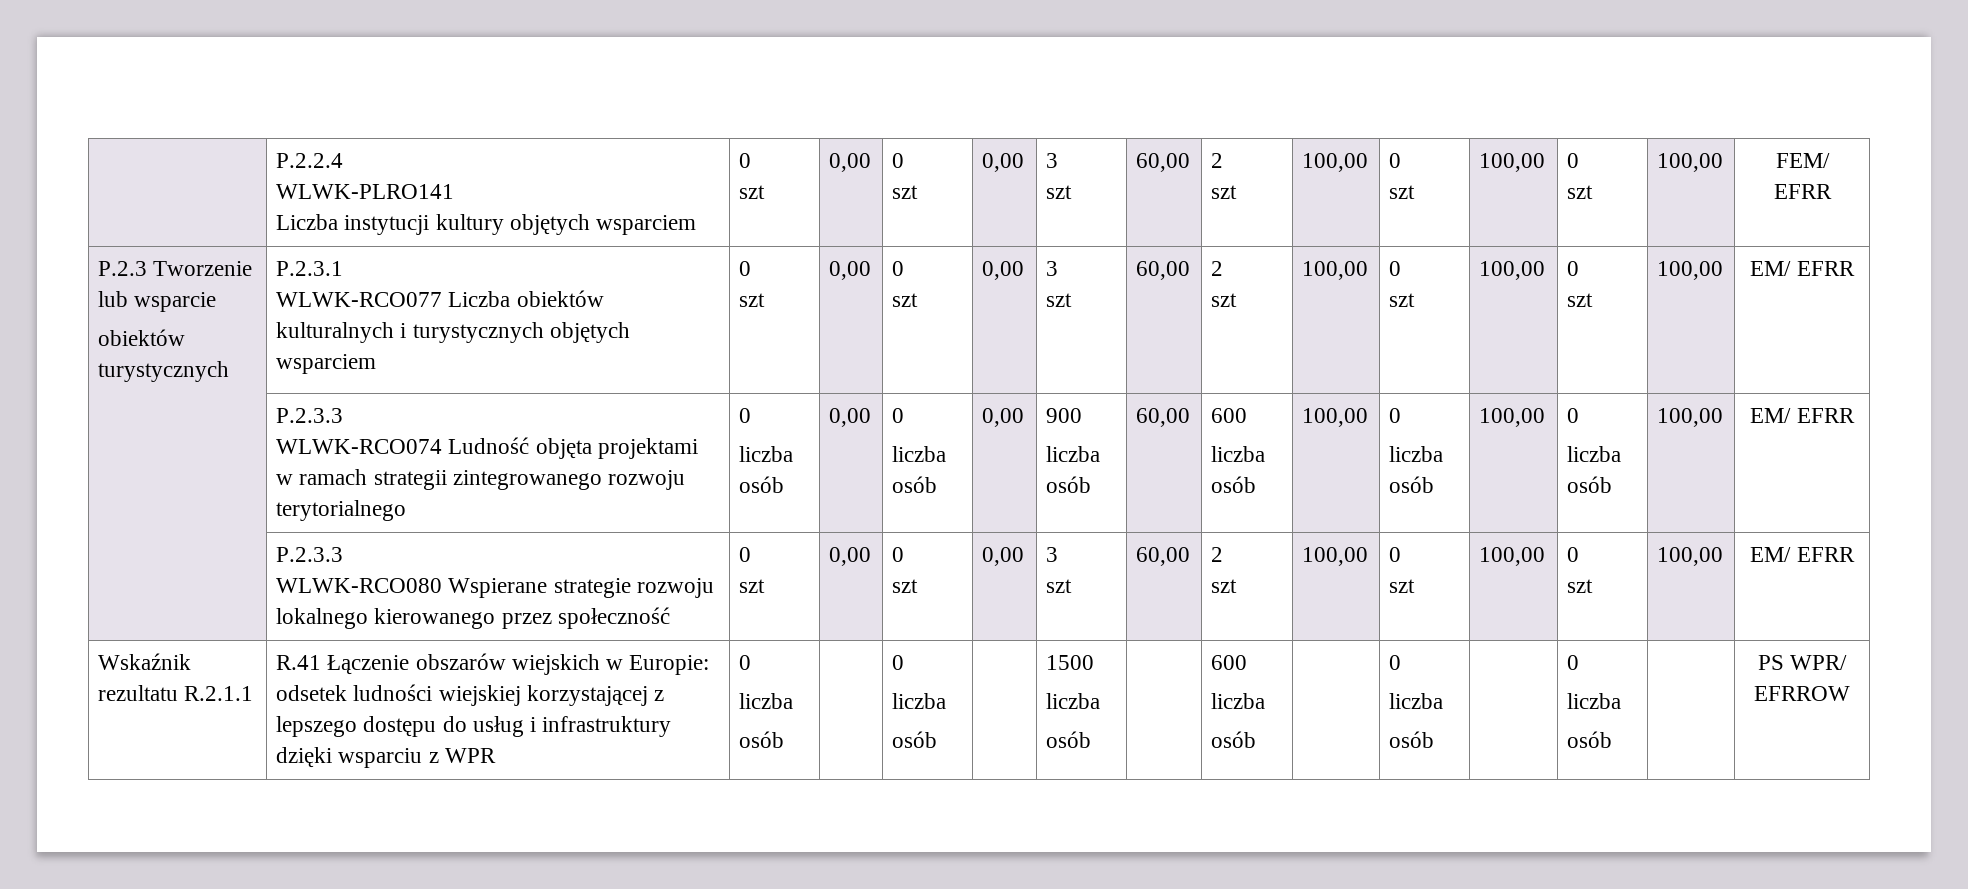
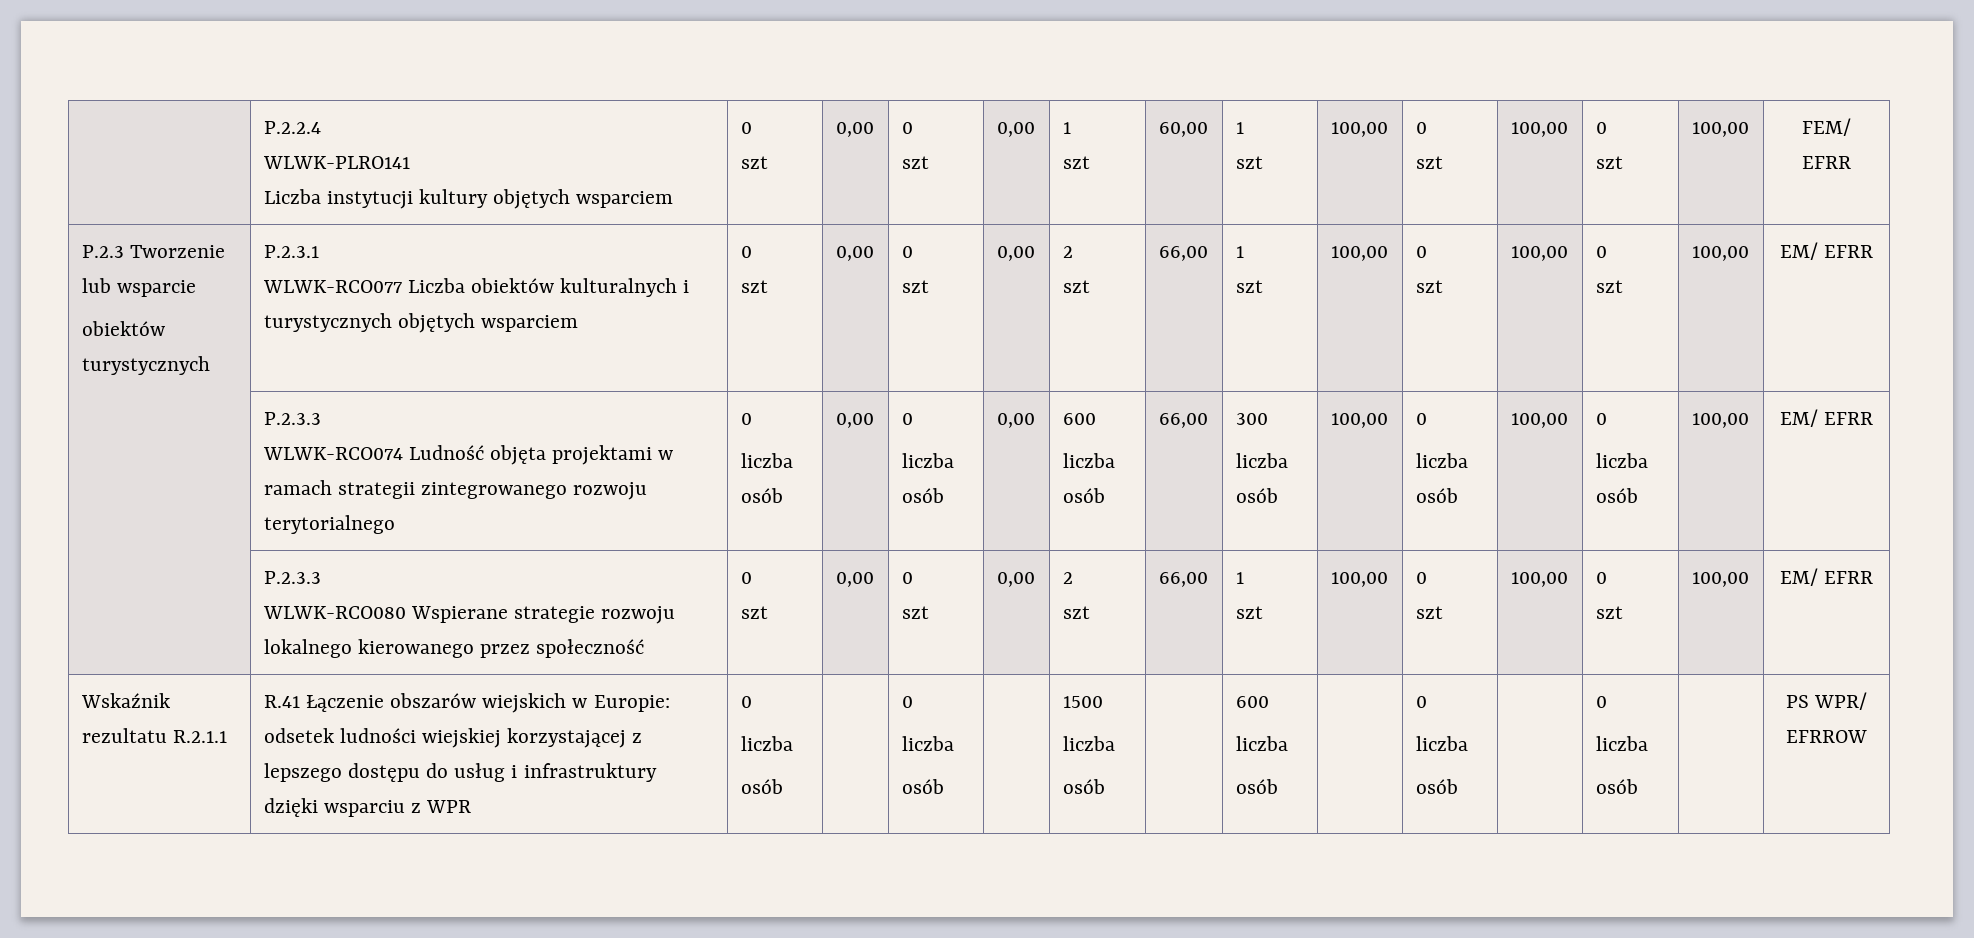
  | P.2.2.4
  WLWK-PLRO141
  Liczba instytucji kultury objętych wsparciem | 0
  szt | 0,00 | 0
- szt | 0,00 | 3
- szt | 60,00 | 2
+ szt | 0,00 | 1
+ szt | 60,00 | 1
  P.2.3 Tworzenie lub wsparcie
  obiektów turystycznych | P.2.3.1
  WLWK-RCO077 Liczba obiektów kulturalnych i turystycznych objętych wsparciem | 0
  szt | 0,00 | 0
- szt | 0,00 | 3
- szt | 60,00 | 2
+ szt | 0,00 | 2
+ szt | 66,00 | 1
  szt | 100,00 | 0
  szt | 100,00 | 0
  szt | 100,00 | EM/ EFRR
  | P.2.3.3
  WLWK-RCO074 Ludność objęta projektami w ramach strategii zintegrowanego rozwoju terytorialnego | 0
  liczba osób | 0,00 | 0
- liczba osób | 0,00 | 900
- liczba osób | 60,00 | 600
+ liczba osób | 0,00 | 600
+ liczba osób | 66,00 | 300
  liczba osób | 100,00 | 0
  liczba osób | 100,00 | 0
  liczba osób | 100,00 | EM/ EFRR
  | P.2.3.3
  WLWK-RCO080 Wspierane strategie rozwoju lokalnego kierowanego przez społeczność | 0
  szt | 0,00 | 0
- szt | 0,00 | 3
- szt | 60,00 | 2
+ szt | 0,00 | 2
+ szt | 66,00 | 1

